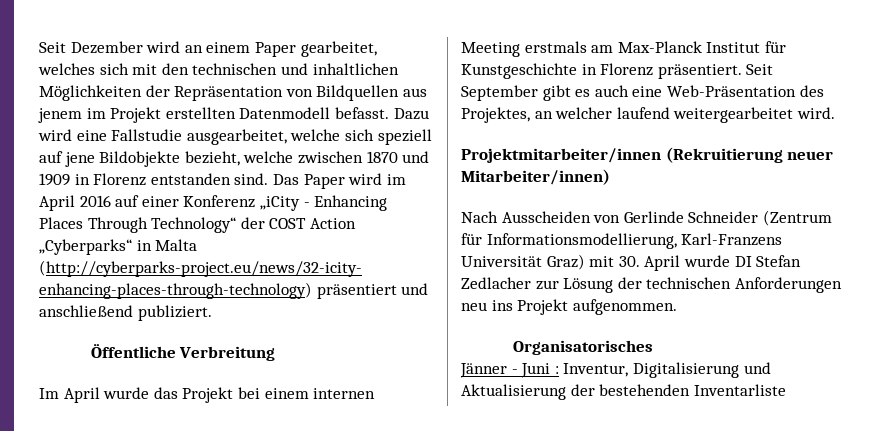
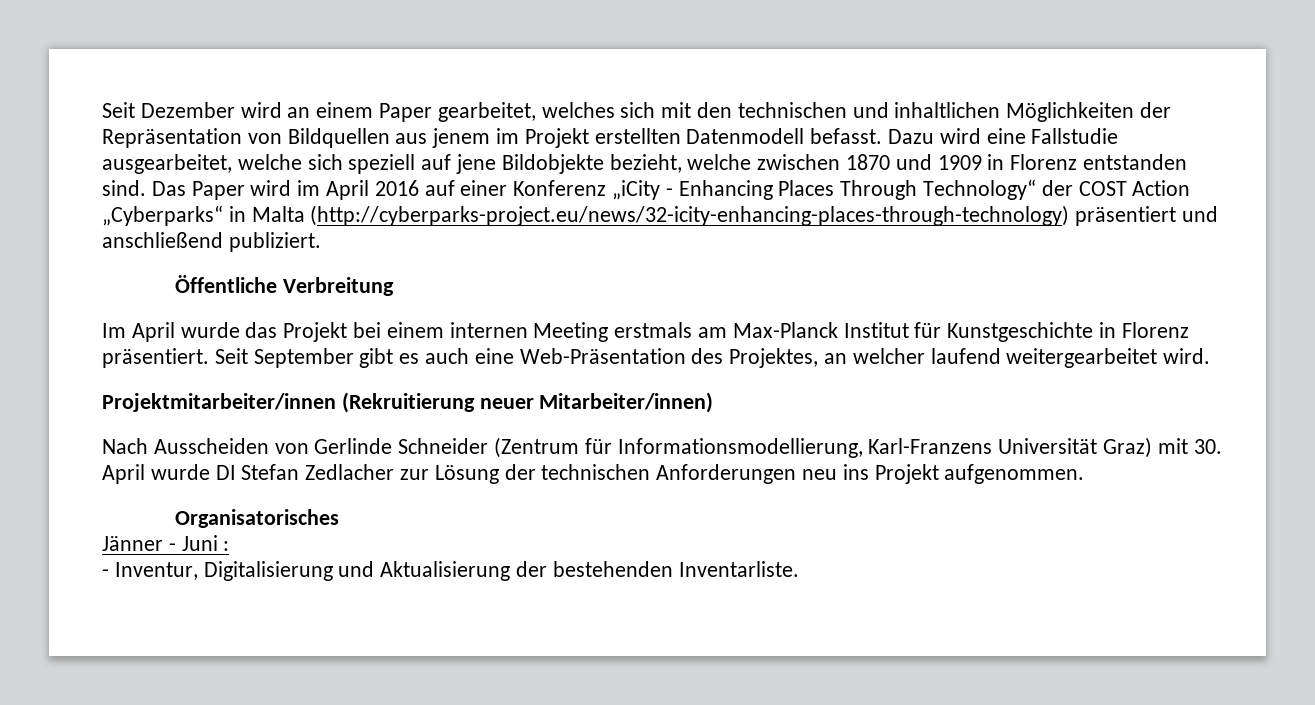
- Jänner - Juni : Inventur, Digitalisierung und Aktualisierung der bestehenden Inventarliste
+ Jänner - Juni :
+ - Inventur, Digitalisierung und Aktualisierung der bestehenden Inventarliste.

